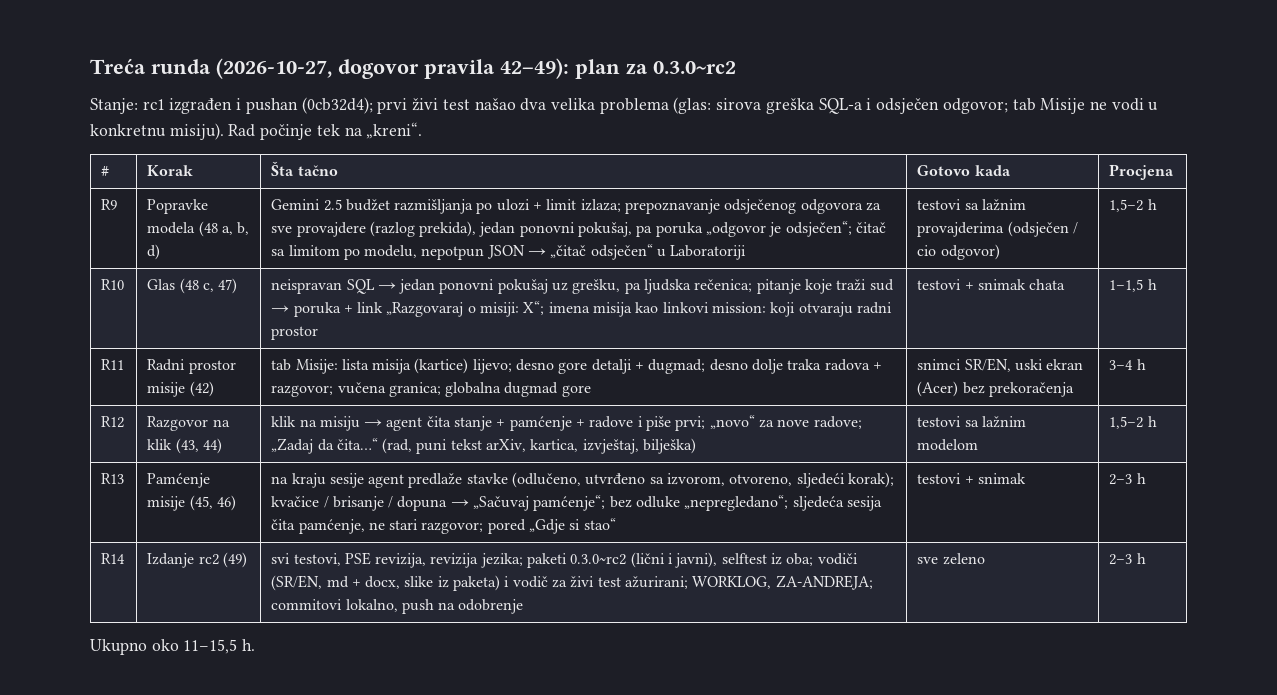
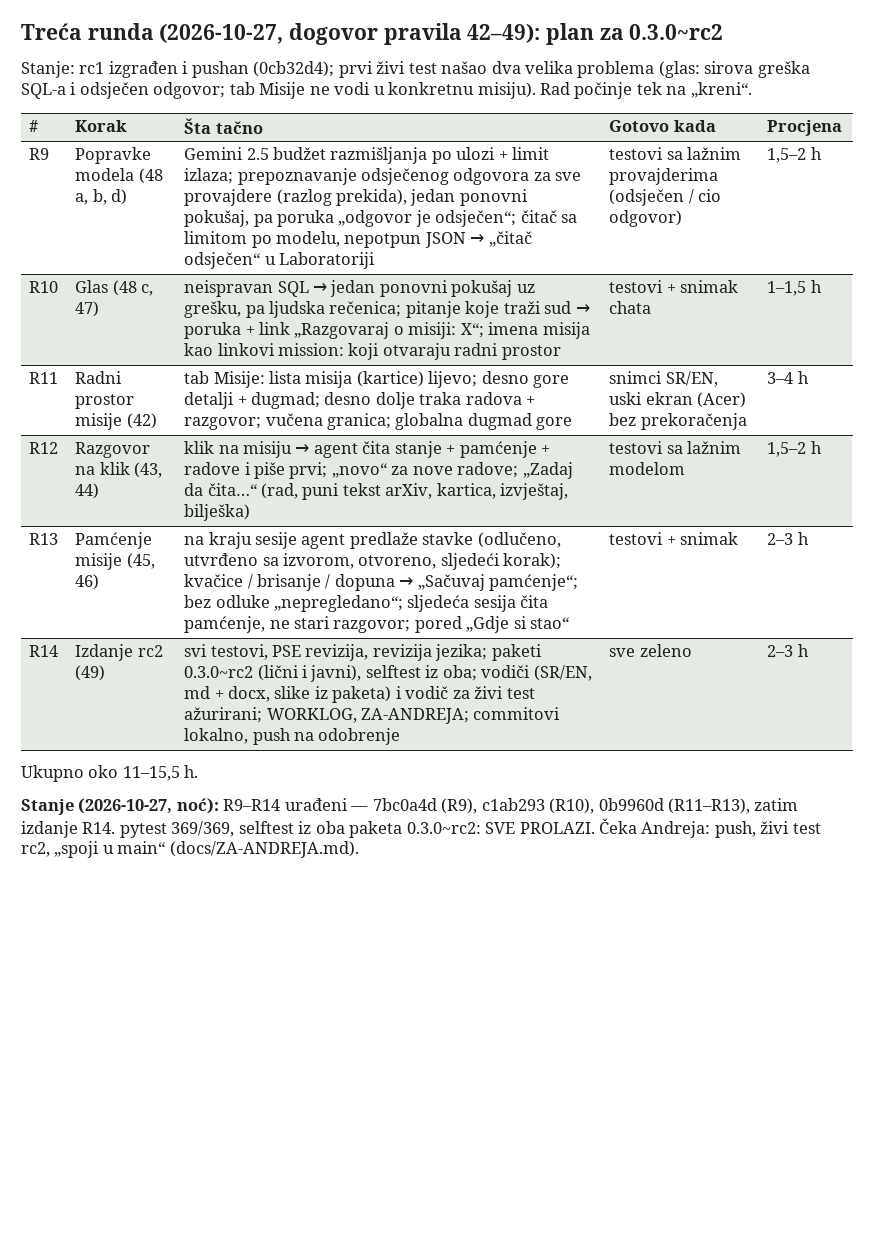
+ Stanje (2026-10-27, noć): R9–R14 urađeni — 7bc0a4d (R9), c1ab293 (R10), 0b9960d (R11–R13), zatim izdanje R14. pytest 369/369, selftest iz oba paketa 0.3.0~rc2: SVE PROLAZI. Čeka Andreja: push, živi test rc2, „spoji u main“ (docs/ZA-ANDREJA.md).

